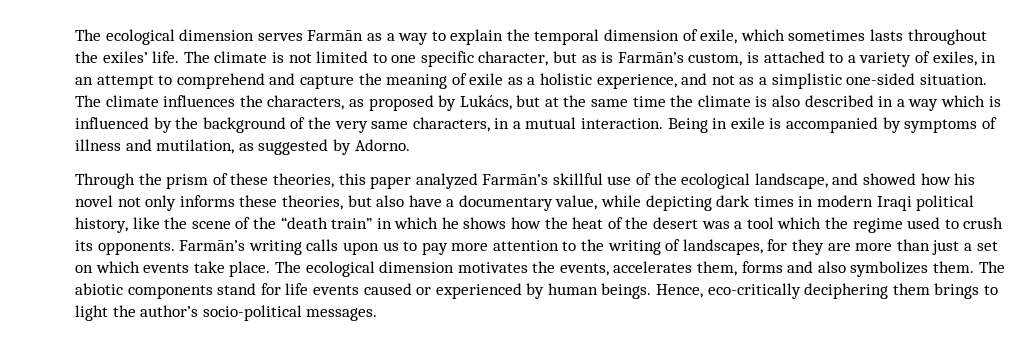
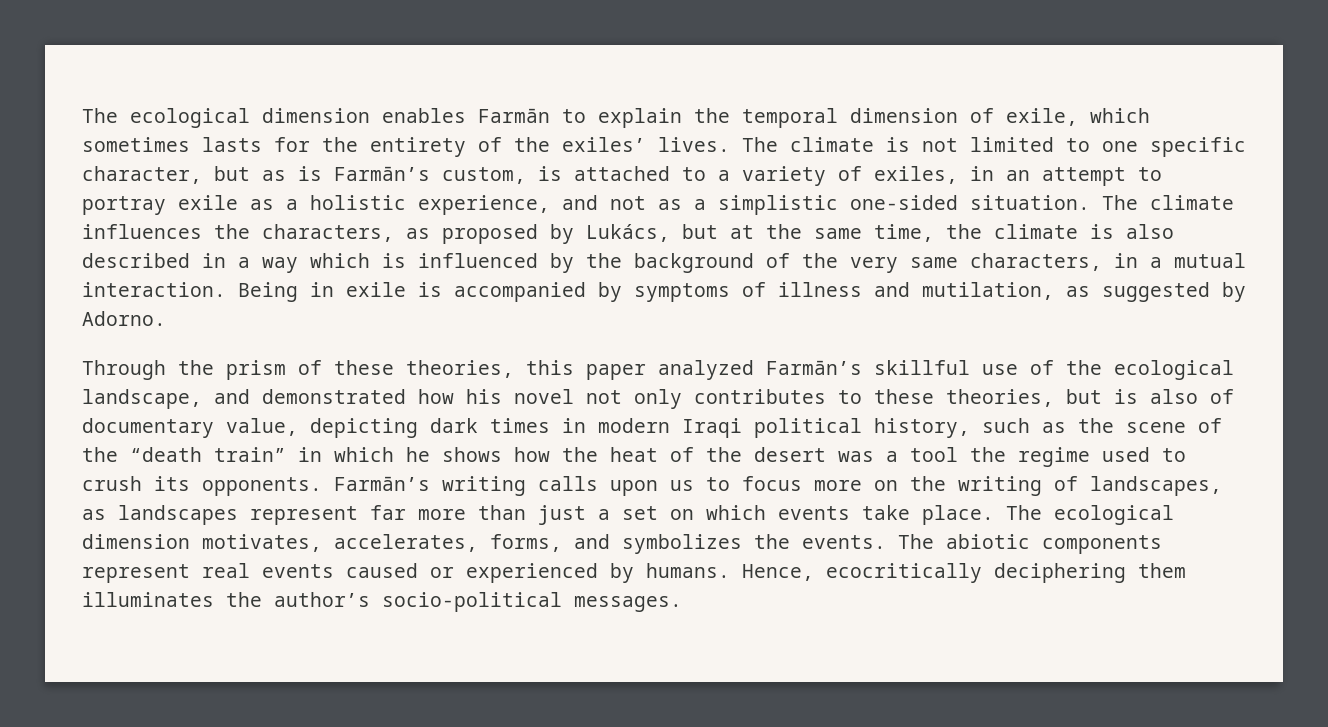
- The ecological dimension serves Farmān as a way to explain the temporal dimension of exile, which sometimes lasts throughout the exiles’ life.
+ The ecological dimension enables Farmān to explain the temporal dimension of exile, which sometimes lasts for the entirety of the exiles’ lives.
- The climate is not limited to one specific character, but as is Farmān’s custom, is attached to a variety of exiles, in an attempt to comprehend and capture the meaning of exile as a holistic experience, and not as a simplistic one-sided situation.
+ The climate is not limited to one specific character, but as is Farmān’s custom, is attached to a variety of exiles, in an attempt to portray exile as a holistic experience, and not as a simplistic one-sided situation.
- The climate influences the characters, as proposed by Lukács, but at the same time the climate is also described in a way which is influenced by the background of the very same characters, in a mutual interaction.
+ The climate influences the characters, as proposed by Lukács, but at the same time, the climate is also described in a way which is influenced by the background of the very same characters, in a mutual interaction.
- Through the prism of these theories, this paper analyzed Farmān’s skillful use of the ecological landscape, and showed how his novel not only informs these theories, but also have a documentary value, while depicting dark times in modern Iraqi political history, like the scene of the “death train” in which he shows how the heat of the desert was a tool which the regime used to crush its opponents.
+ Through the prism of these theories, this paper analyzed Farmān’s skillful use of the ecological landscape, and demonstrated how his novel not only contributes to these theories, but is also of documentary value, depicting dark times in modern Iraqi political history, such as the scene of the “death train” in which he shows how the heat of the desert was a tool the regime used to crush its opponents.
- Farmān’s writing calls upon us to pay more attention to the writing of landscapes, for they are more than just a set on which events take place.
+ Farmān’s writing calls upon us to focus more on the writing of landscapes, as landscapes represent far more than just a set on which events take place.
- The ecological dimension motivates the events, accelerates them, forms and also symbolizes them. The abiotic components stand for life events caused or experienced by human beings. Hence, eco-critically deciphering them brings to light the author’s socio-political messages.
+ The ecological dimension motivates, accelerates, forms, and symbolizes the events. The abiotic components represent real events caused or experienced by humans. Hence, ecocritically deciphering them illuminates the author’s socio-political messages.

